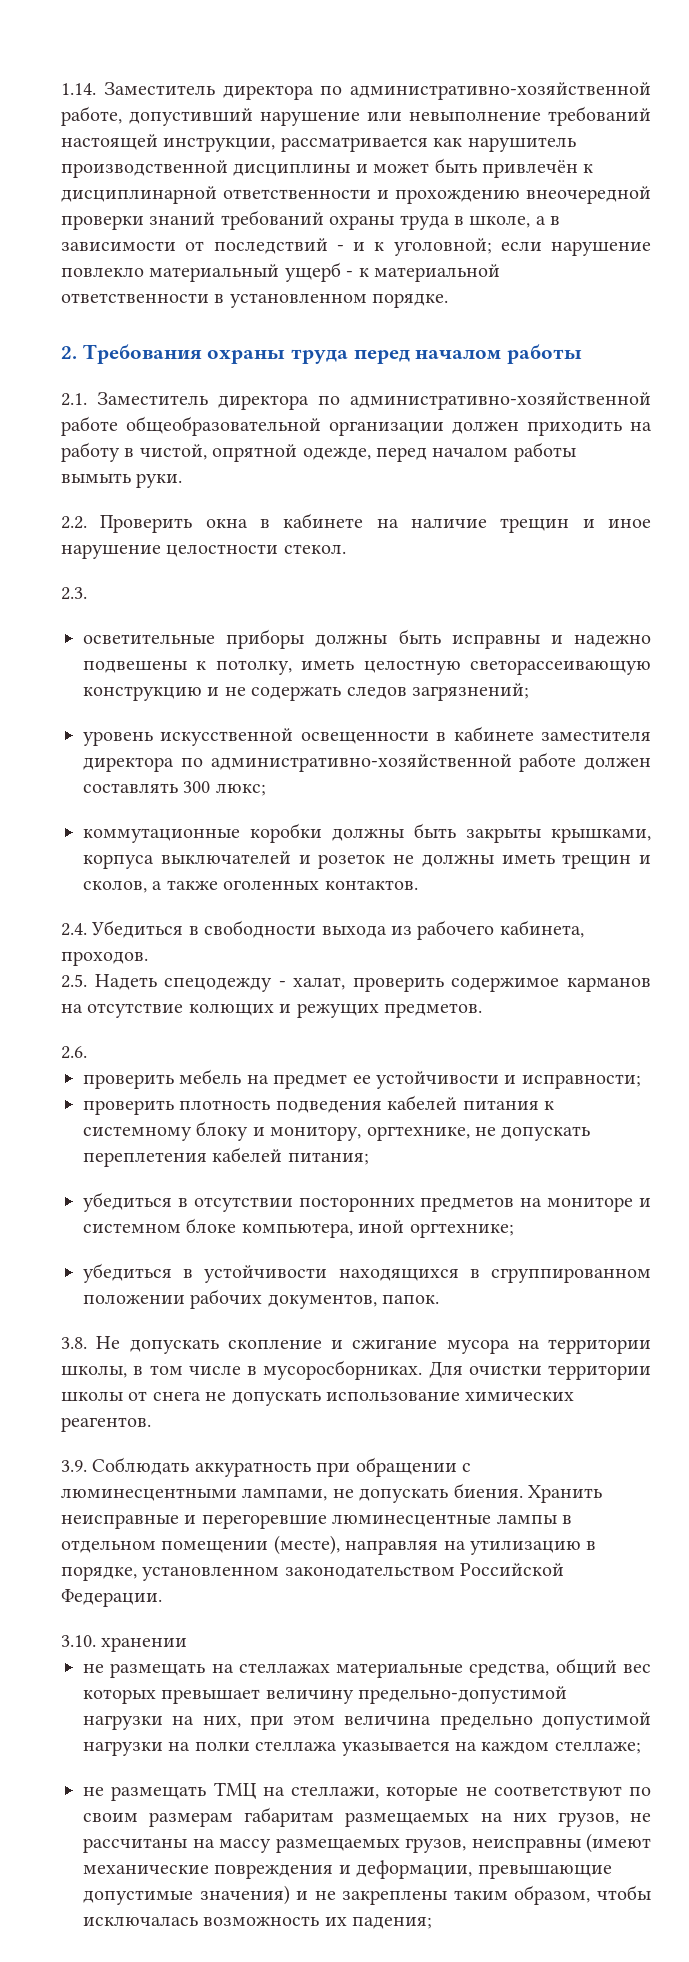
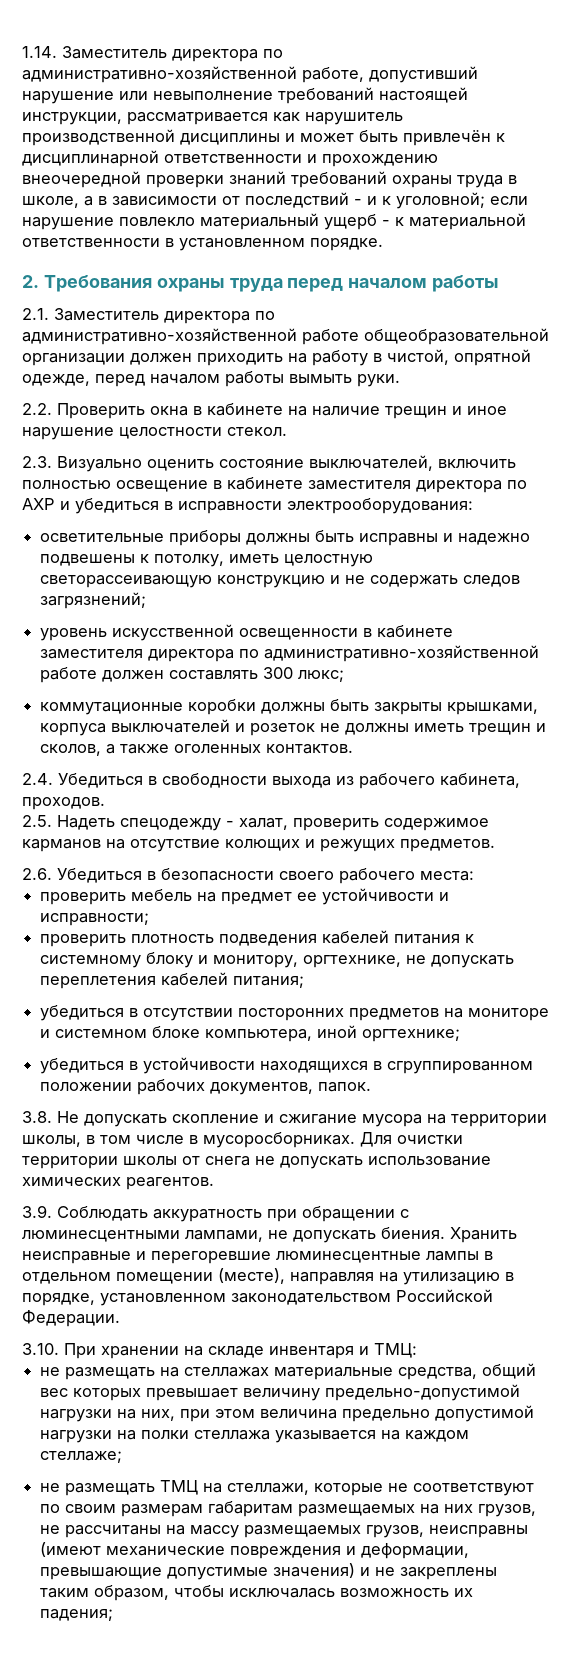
- 2.3.
+ 2.3. Визуально оценить состояние выключателей, включить полностью освещение в кабинете заместителя директора по АХР и убедиться в исправности электрооборудования:
- 2.6.
+ 2.6. Убедиться в безопасности своего рабочего места:
- 3.10. хранении
+ 3.10. При хранении на складе инвентаря и ТМЦ:

